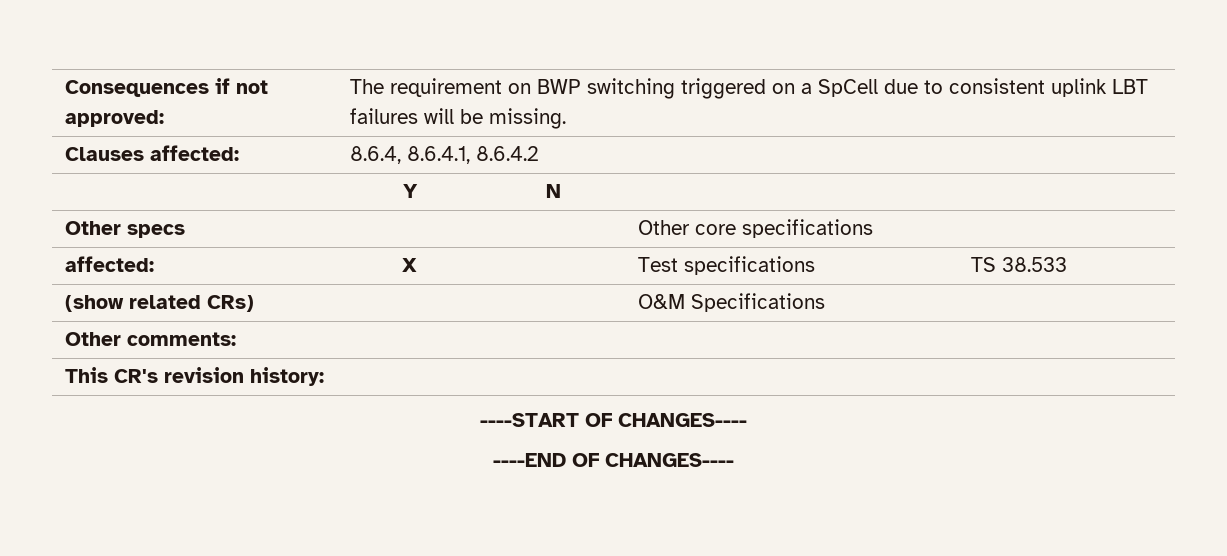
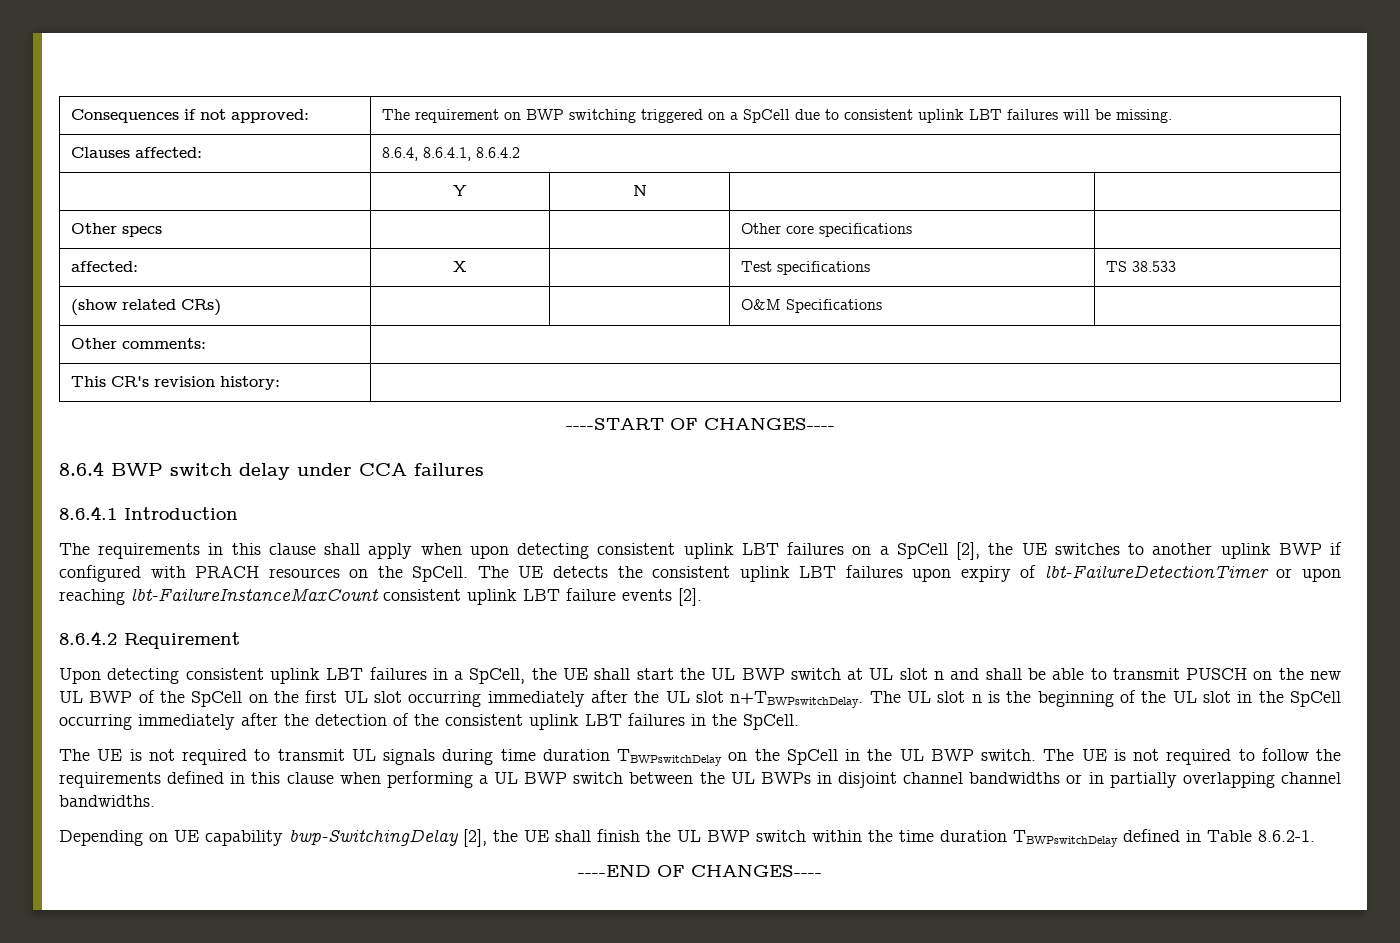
+ 8.6.4 BWP switch delay under CCA failures
+ 8.6.4.1 Introduction
+ The requirements in this clause shall apply when upon detecting consistent uplink LBT failures on a SpCell [2], the UE switches to another uplink BWP if configured with PRACH resources on the SpCell. The UE detects the consistent uplink LBT failures upon expiry of lbt-FailureDetectionTimer or upon reaching lbt-FailureInstanceMaxCount consistent uplink LBT failure events [2].
+ 8.6.4.2 Requirement
+ Upon detecting consistent uplink LBT failures in a SpCell, the UE shall start the UL BWP switch at UL slot n and shall be able to transmit PUSCH on the new UL BWP of the SpCell on the first UL slot occurring immediately after the UL slot n+TBWPswitchDelay. The UL slot n is the beginning of the UL slot in the SpCell occurring immediately after the detection of the consistent uplink LBT failures in the SpCell.
+ The UE is not required to transmit UL signals during time duration TBWPswitchDelay on the SpCell in the UL BWP switch. The UE is not required to follow the requirements defined in this clause when performing a UL BWP switch between the UL BWPs in disjoint channel bandwidths or in partially overlapping channel bandwidths.
+ Depending on UE capability bwp-SwitchingDelay [2], the UE shall finish the UL BWP switch within the time duration TBWPswitchDelay defined in Table 8.6.2-1.

